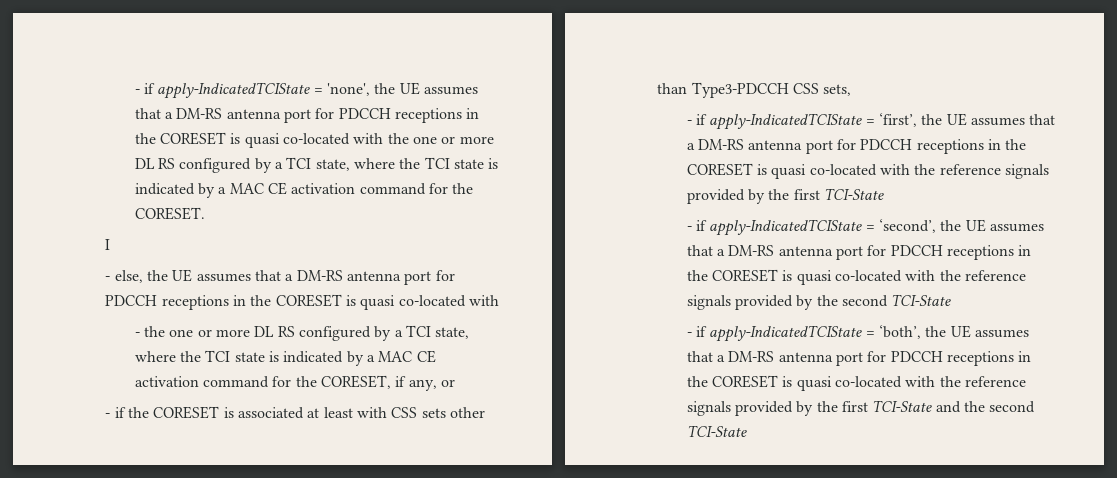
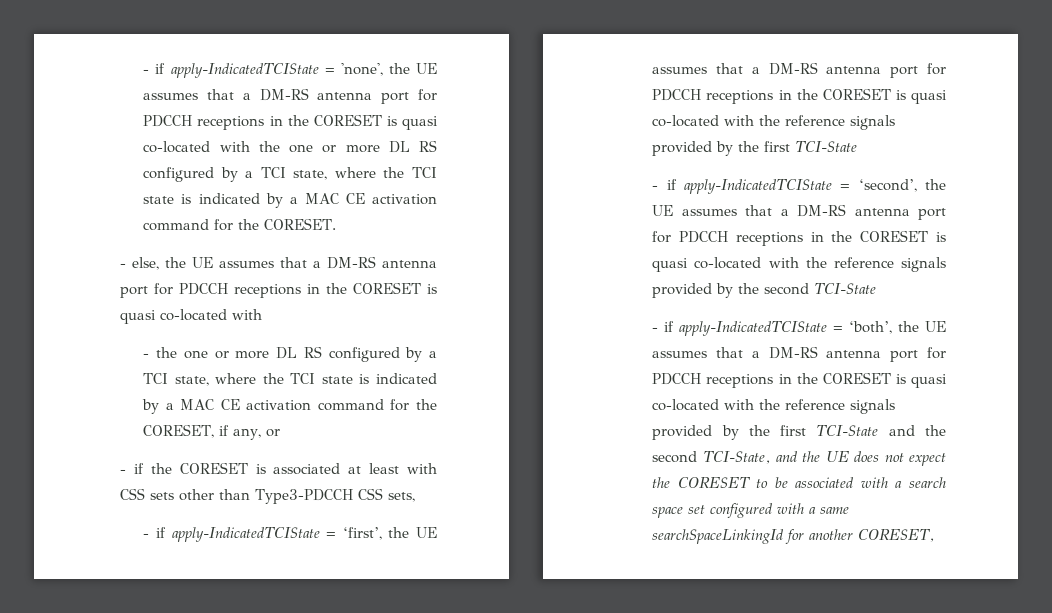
- I
- - if apply-IndicatedTCIState = ‘both’, the UE assumes that a DM-RS antenna port for PDCCH receptions in the CORESET is quasi co-located with the reference signals provided by the first TCI-State and the second TCI-State
+ - if apply-IndicatedTCIState = ‘both’, the UE assumes that a DM-RS antenna port for PDCCH receptions in the CORESET is quasi co-located with the reference signals provided by the first TCI-State and the second TCI-State, and the UE does not expect the CORESET to be associated with a search space set configured with a same searchSpaceLinkingId for another CORESET,

